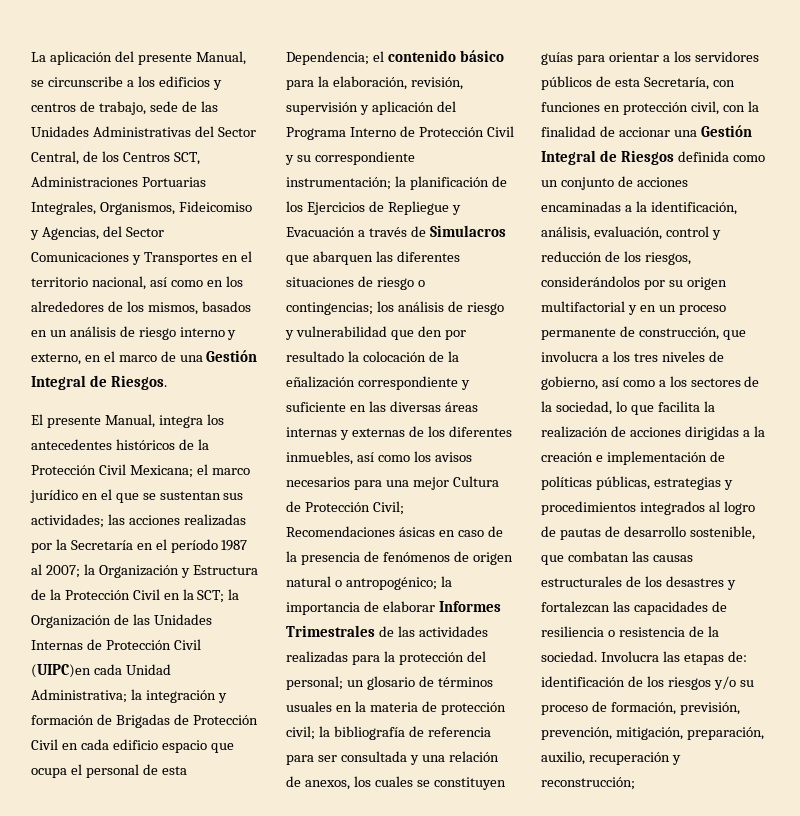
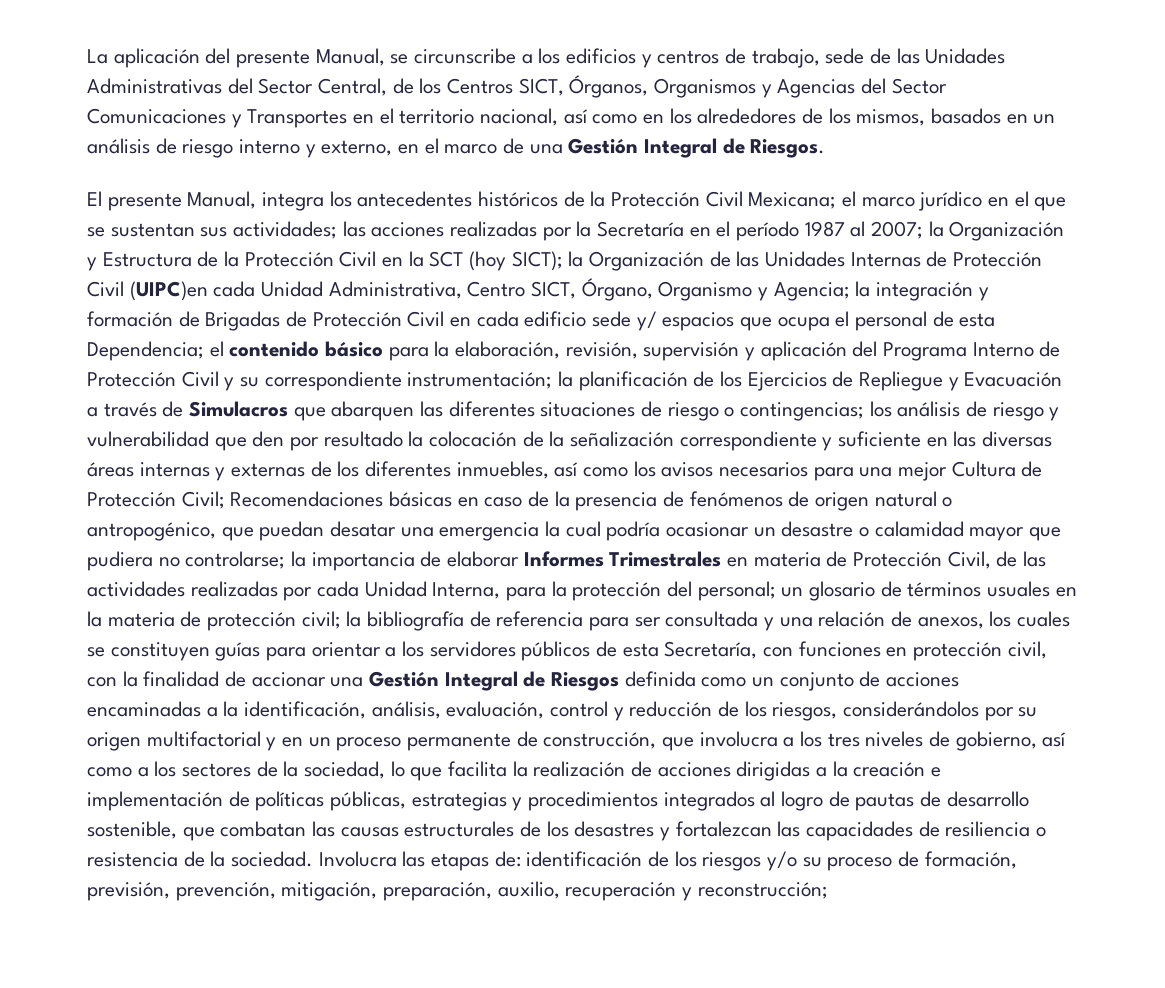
- La aplicación del presente Manual, se circunscribe a los edificios y centros de trabajo, sede de las Unidades Administrativas del Sector Central, de los Centros SCT, Administraciones Portuarias Integrales, Organismos, Fideicomiso y Agencias, del Sector Comunicaciones y Transportes en el territorio nacional, así como en los alrededores de los mismos, basados en un análisis de riesgo interno y externo, en el marco de una Gestión Integral de Riesgos.
+ La aplicación del presente Manual, se circunscribe a los edificios y centros de trabajo, sede de las Unidades Administrativas del Sector Central, de los Centros SICT, Órganos, Organismos y Agencias del Sector Comunicaciones y Transportes en el territorio nacional, así como en los alrededores de los mismos, basados en un análisis de riesgo interno y externo, en el marco de una Gestión Integral de Riesgos.
- la Organización y Estructura de la Protección Civil en la SCT;
+ la Organización y Estructura de la Protección Civil en la SCT (hoy SICT);
- la Organización de las Unidades Internas de Protección Civil (UIPC)en cada Unidad Administrativa;
+ la Organización de las Unidades Internas de Protección Civil (UIPC)en cada Unidad Administrativa, Centro SICT, Órgano, Organismo y Agencia;
- la integración y formación de Brigadas de Protección Civil en cada edificio espacio que ocupa el personal de esta Dependencia;
+ la integración y formación de Brigadas de Protección Civil en cada edificio sede y/ espacios que ocupa el personal de esta Dependencia;
- los análisis de riesgo y vulnerabilidad que den por resultado la colocación de la eñalización correspondiente y suficiente en las diversas áreas internas y externas de los diferentes inmuebles, así como los avisos necesarios para una mejor Cultura de Protección Civil;
+ los análisis de riesgo y vulnerabilidad que den por resultado la colocación de la señalización correspondiente y suficiente en las diversas áreas internas y externas de los diferentes inmuebles, así como los avisos necesarios para una mejor Cultura de Protección Civil;
- Recomendaciones ásicas en caso de la presencia de fenómenos de origen natural o antropogénico;
+ Recomendaciones básicas en caso de la presencia de fenómenos de origen natural o antropogénico, que puedan desatar una emergencia la cual podría ocasionar un desastre o calamidad mayor que pudiera no controlarse;
- la importancia de elaborar Informes Trimestrales de las actividades realizadas para la protección del personal;
+ la importancia de elaborar Informes Trimestrales en materia de Protección Civil, de las actividades realizadas por cada Unidad Interna, para la protección del personal;

